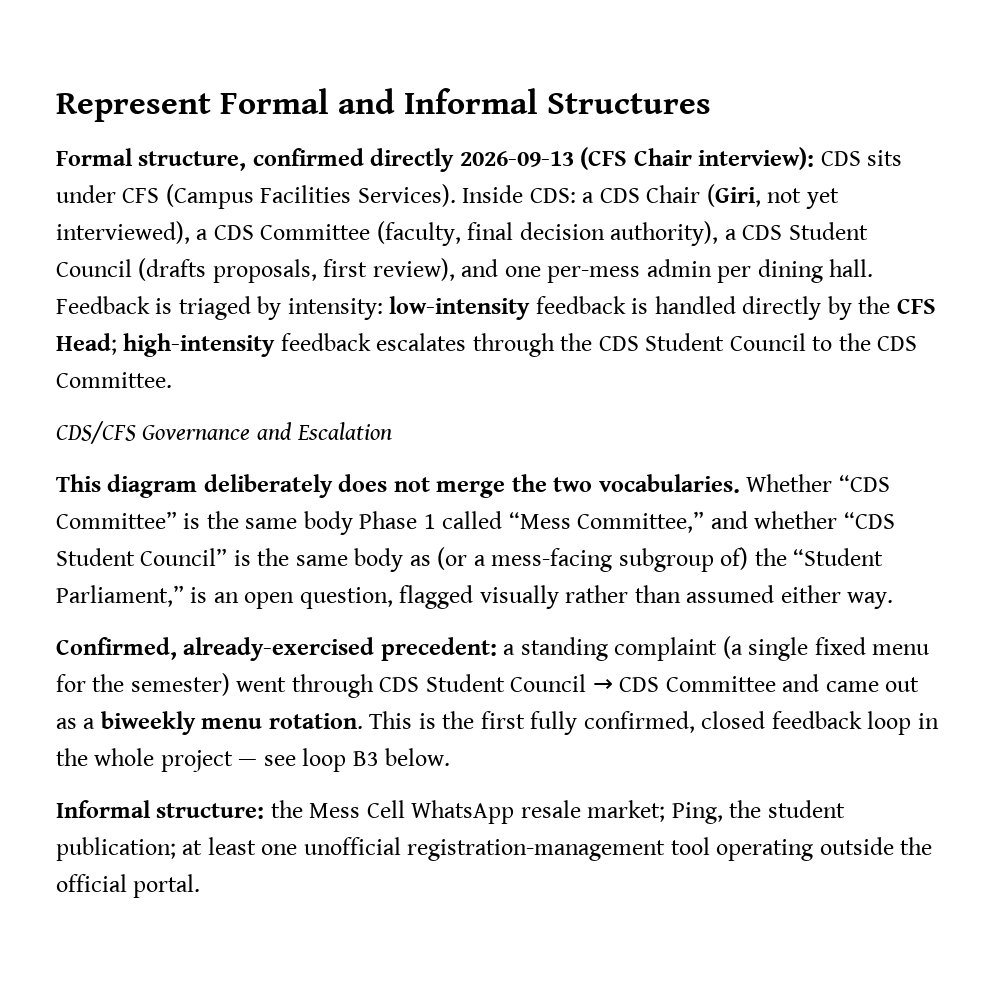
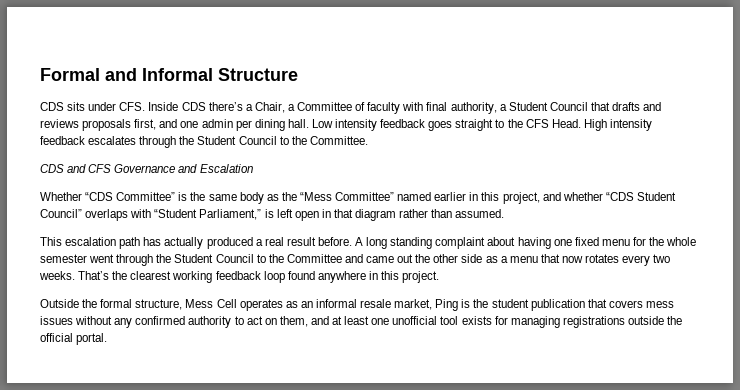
- Represent Formal and Informal Structures
- Formal structure, confirmed directly 2026-09-13 (CFS Chair interview): CDS sits under CFS (Campus Facilities Services). Inside CDS: a CDS Chair (Giri, not yet interviewed), a CDS Committee (faculty, final decision authority), a CDS Student Council (drafts proposals, first review), and one per-mess admin per dining hall.
+ Formal and Informal Structure
+ CDS sits under CFS. Inside CDS there’s a Chair, a Committee of faculty with final authority, a Student Council that drafts and reviews proposals first, and one admin per dining hall.
- Feedback is triaged by intensity: low-intensity feedback is handled directly by the CFS Head; high-intensity feedback escalates through the CDS Student Council to the CDS Committee.
+ Low intensity feedback goes straight to the CFS Head. High intensity feedback escalates through the Student Council to the Committee.
- CDS/CFS Governance and Escalation
+ CDS and CFS Governance and Escalation
- This diagram deliberately does not merge the two vocabularies. Whether “CDS Committee” is the same body Phase 1 called “Mess Committee,” and whether “CDS Student Council” is the same body as (or a mess-facing subgroup of) the “Student Parliament,” is an open question, flagged visually rather than assumed either way.
- Confirmed, already-exercised precedent: a standing complaint (a single fixed menu for the semester) went through CDS Student Council → CDS Committee and came out as a biweekly menu rotation. This is the first fully confirmed, closed feedback loop in the whole project — see loop B3 below.
- Informal structure: the Mess Cell WhatsApp resale market; Ping, the student publication; at least one unofficial registration-management tool operating outside the official portal.
+ Whether “CDS Committee” is the same body as the “Mess Committee” named earlier in this project, and whether “CDS Student Council” overlaps with “Student Parliament,” is left open in that diagram rather than assumed.
+ This escalation path has actually produced a real result before. A long standing complaint about having one fixed menu for the whole semester went through the Student Council to the Committee and came out the other side as a menu that now rotates every two weeks. That’s the clearest working feedback loop found anywhere in this project.
+ Outside the formal structure, Mess Cell operates as an informal resale market, Ping is the student publication that covers mess issues without any confirmed authority to act on them, and at least one unofficial tool exists for managing registrations outside the official portal.

